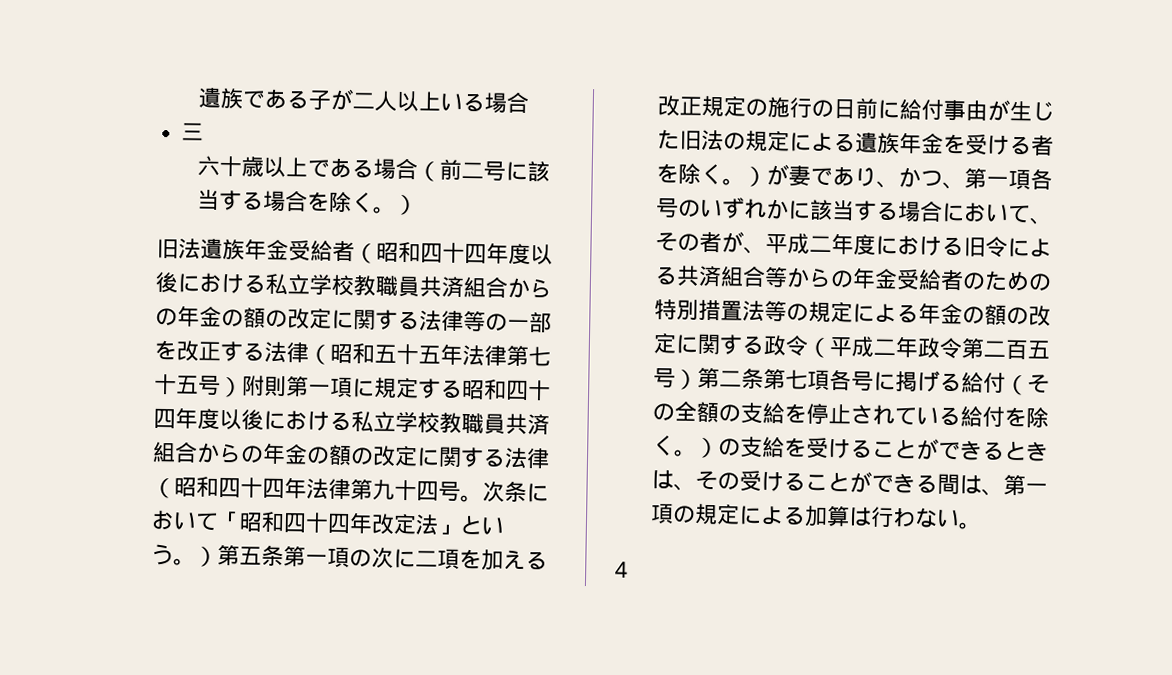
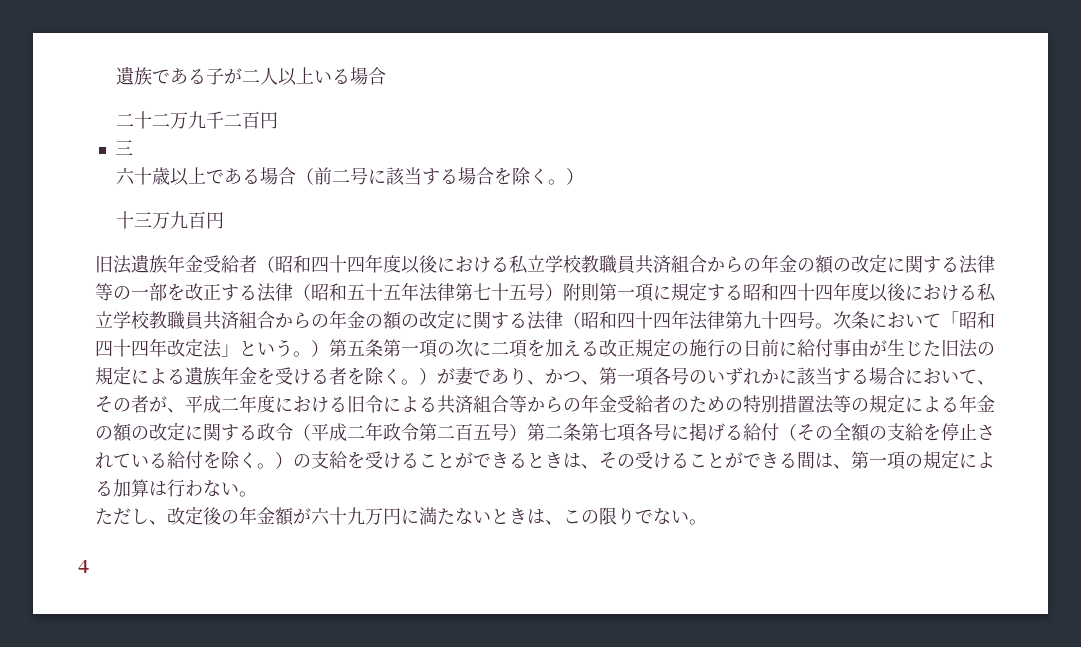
+ 二十二万九千二百円
+ 十三万九百円
+ ただし、改定後の年金額が六十九万円に満たないときは、この限りでない。

